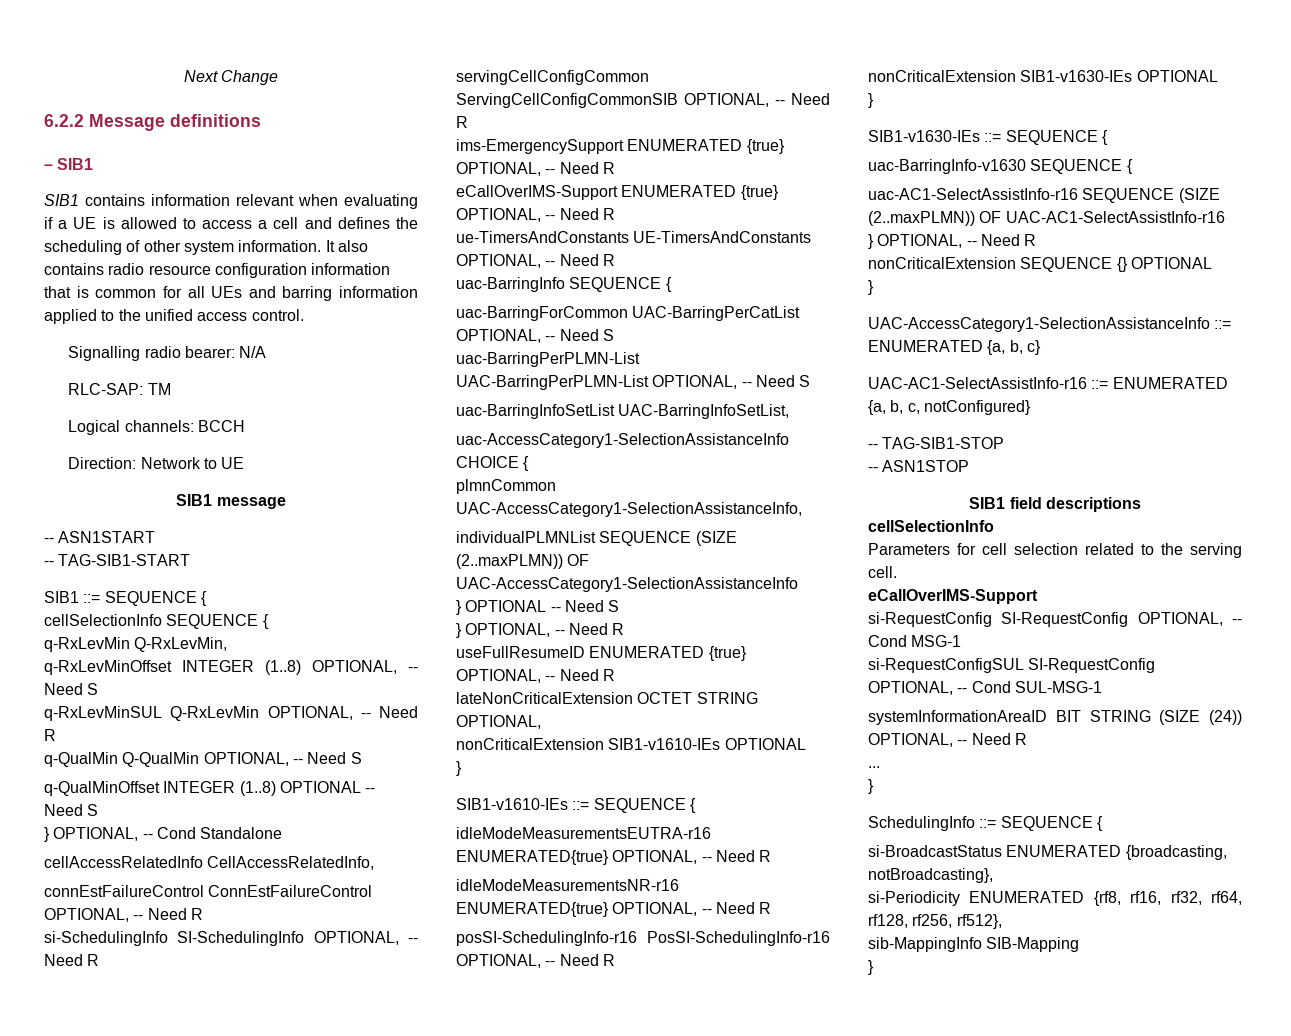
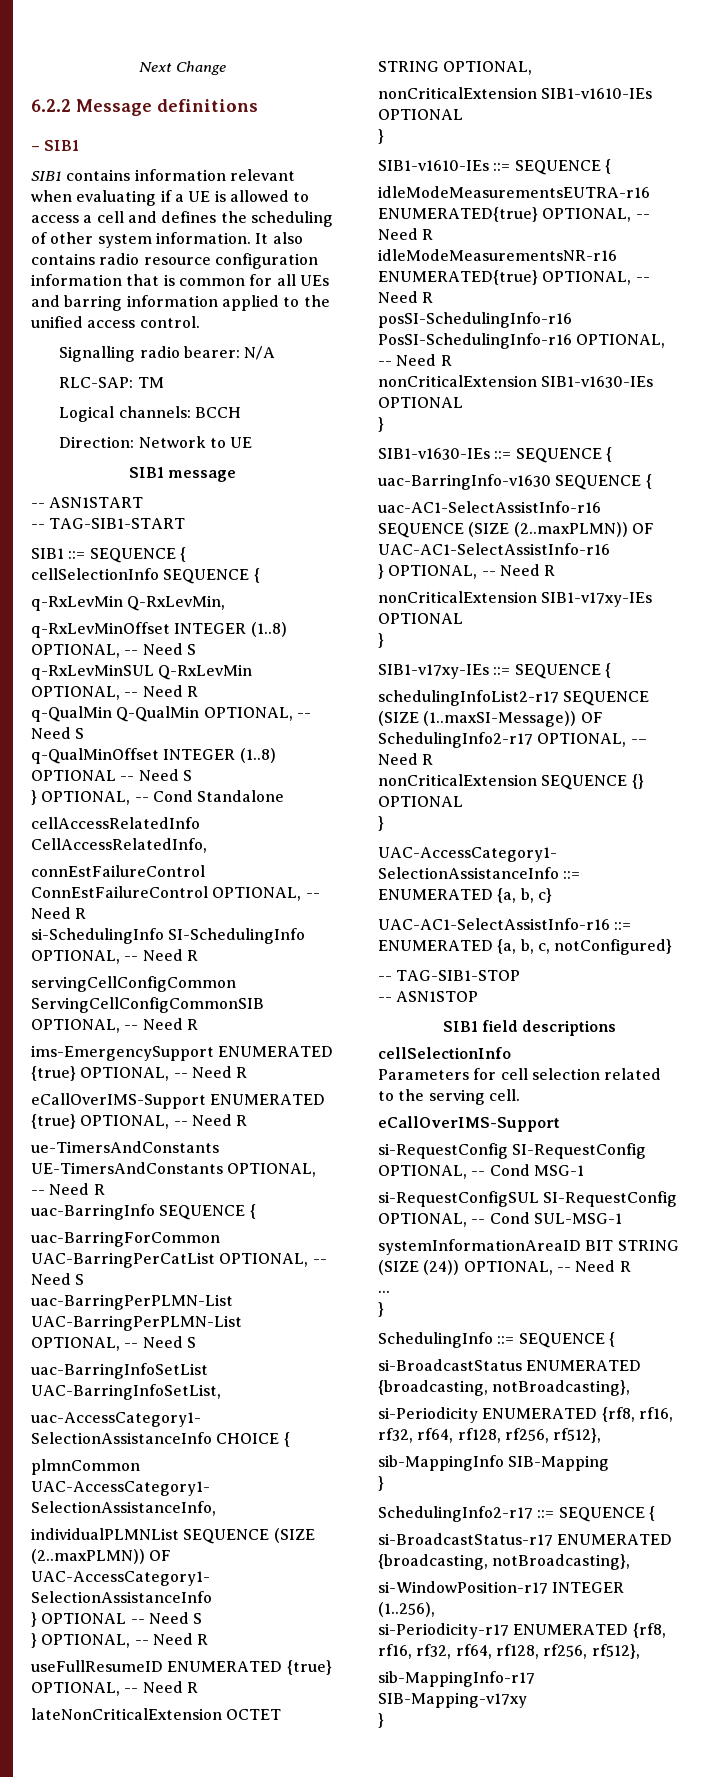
+ nonCriticalExtension SIB1-v17xy-IEs OPTIONAL
+ }
+ SIB1-v17xy-IEs ::= SEQUENCE {
+ schedulingInfoList2-r17 SEQUENCE (SIZE (1..maxSI-Message)) OF SchedulingInfo2-r17 OPTIONAL, -– Need R
+ SchedulingInfo2-r17 ::= SEQUENCE {
+ si-BroadcastStatus-r17 ENUMERATED {broadcasting, notBroadcasting},
+ si-WindowPosition-r17 INTEGER (1..256),
+ si-Periodicity-r17 ENUMERATED {rf8, rf16, rf32, rf64, rf128, rf256, rf512},
+ sib-MappingInfo-r17 SIB-Mapping-v17xy
+ }

